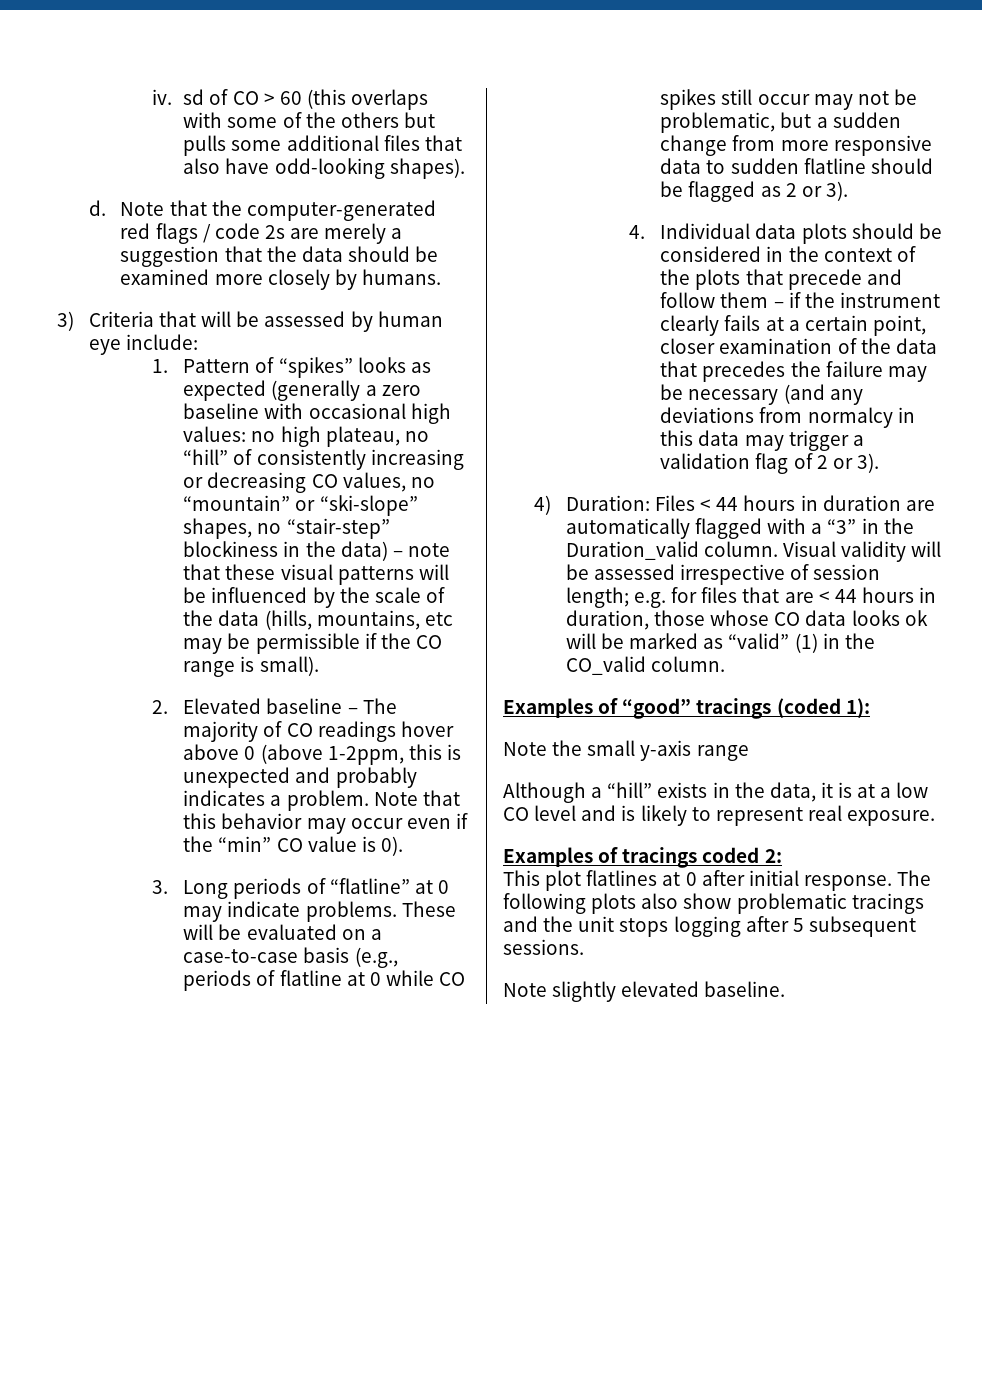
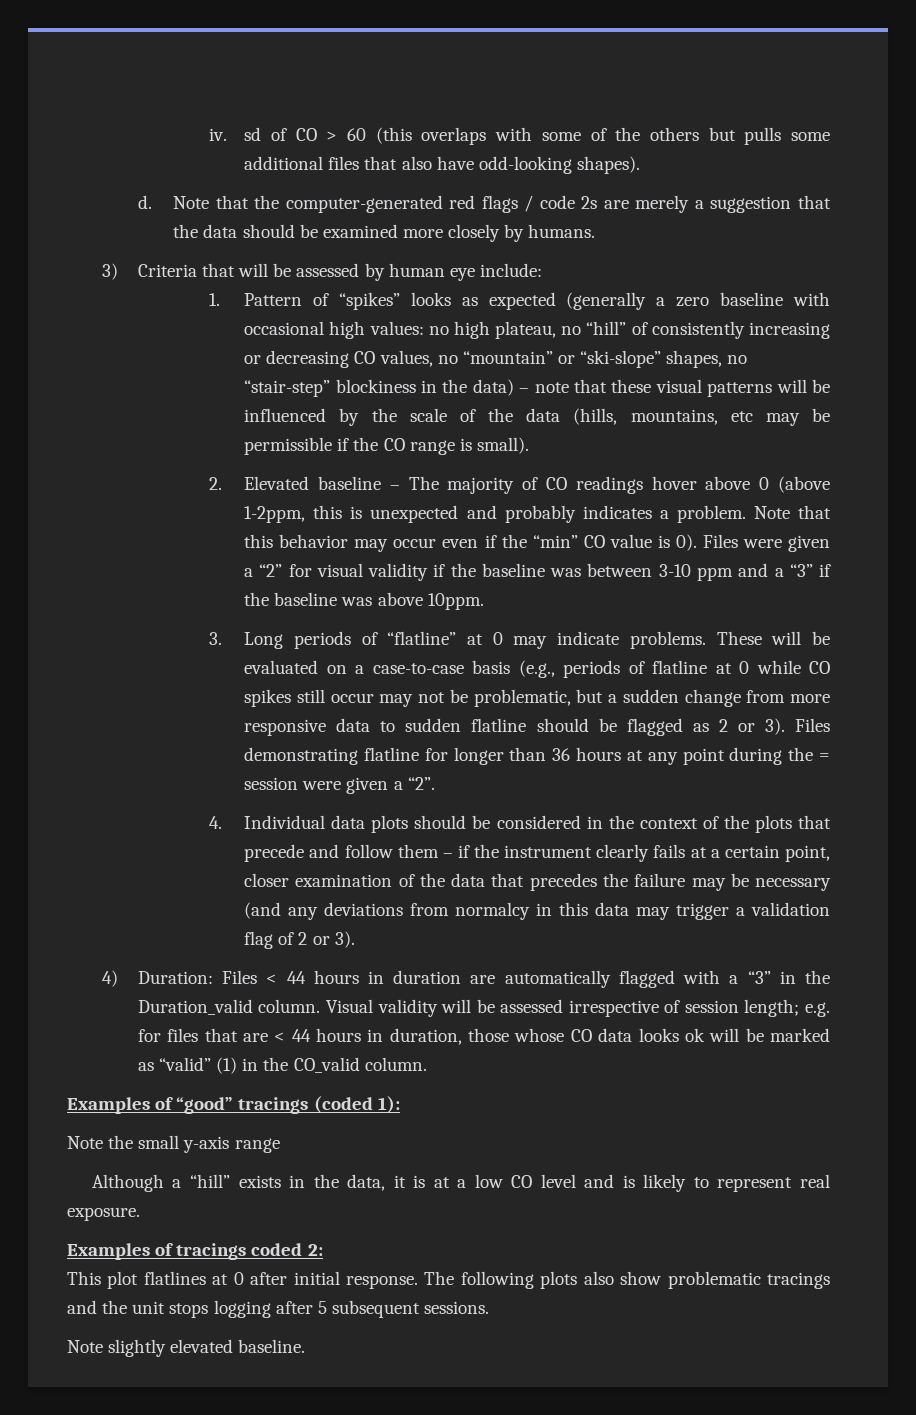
+ Files were given a “2” for visual validity if the baseline was between 3-10 ppm and a “3” if the baseline was above 10ppm.
+ Files demonstrating flatline for longer than 36 hours at any point during the = session were given a “2”.

